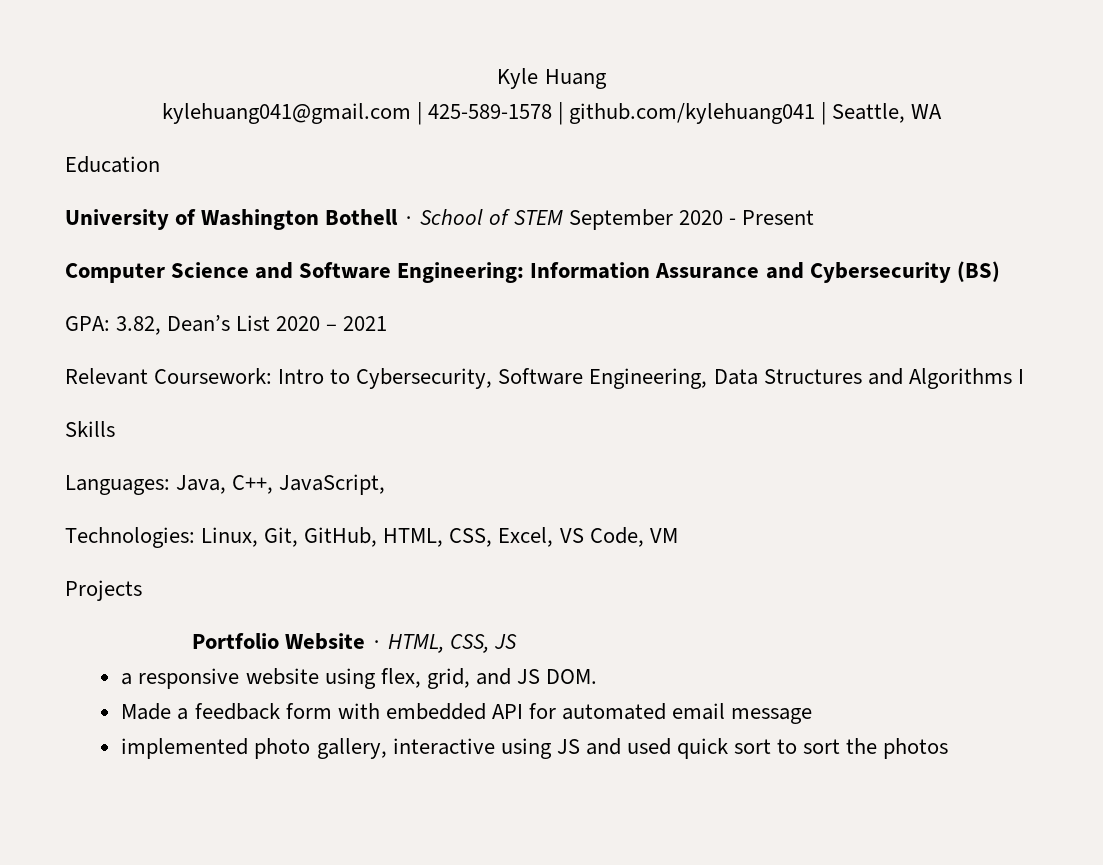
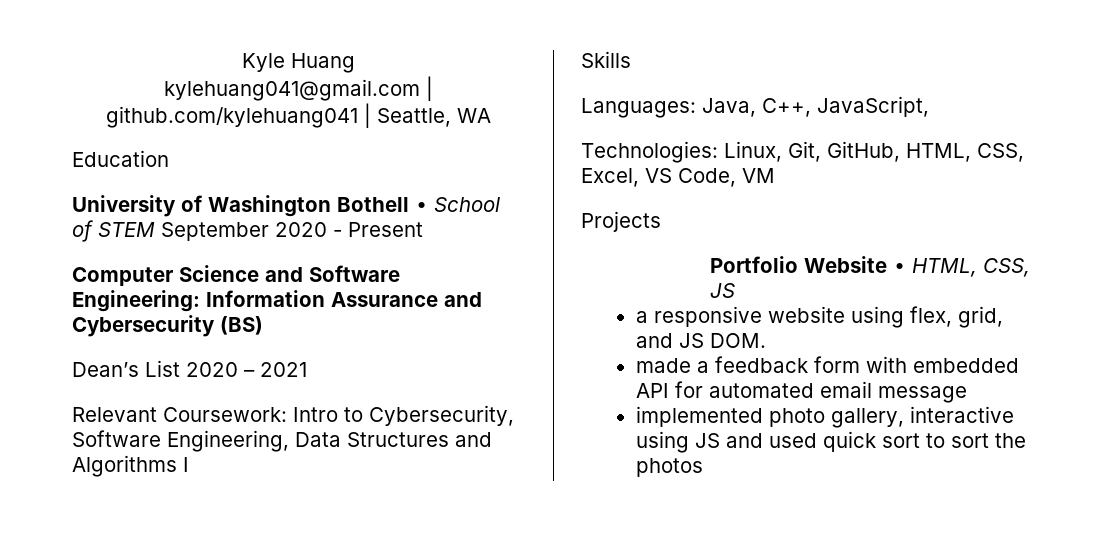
- kylehuang041@gmail.com | 425-589-1578 | github.com/kylehuang041 | Seattle, WA
+ kylehuang041@gmail.com | github.com/kylehuang041 | Seattle, WA
- GPA: 3.82, Dean’s List 2020 – 2021
+ Dean’s List 2020 – 2021
- Made a feedback form with embedded API for automated email message
+ made a feedback form with embedded API for automated email message

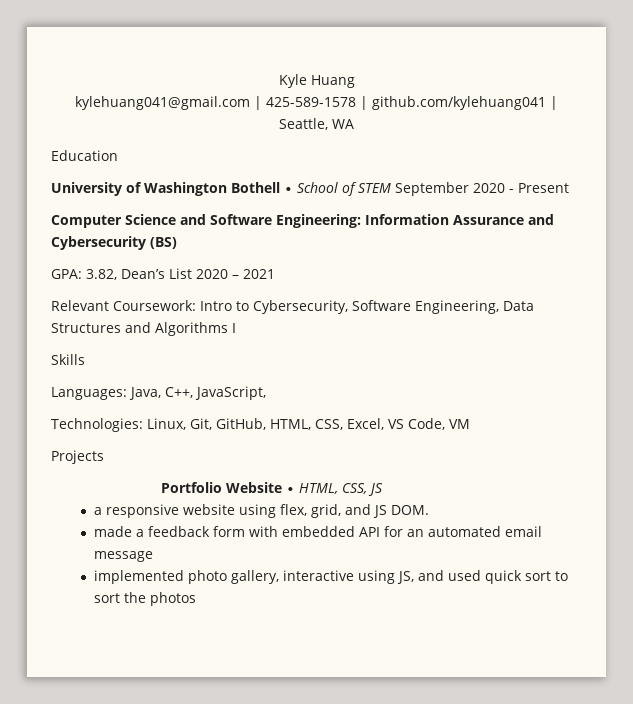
- kylehuang041@gmail.com | github.com/kylehuang041 | Seattle, WA
+ kylehuang041@gmail.com | 425-589-1578 | github.com/kylehuang041 | Seattle, WA
- Dean’s List 2020 – 2021
+ GPA: 3.82, Dean’s List 2020 – 2021
- made a feedback form with embedded API for automated email message
+ made a feedback form with embedded API for an automated email message
- implemented photo gallery, interactive using JS and used quick sort to sort the photos
+ implemented photo gallery, interactive using JS, and used quick sort to sort the photos

